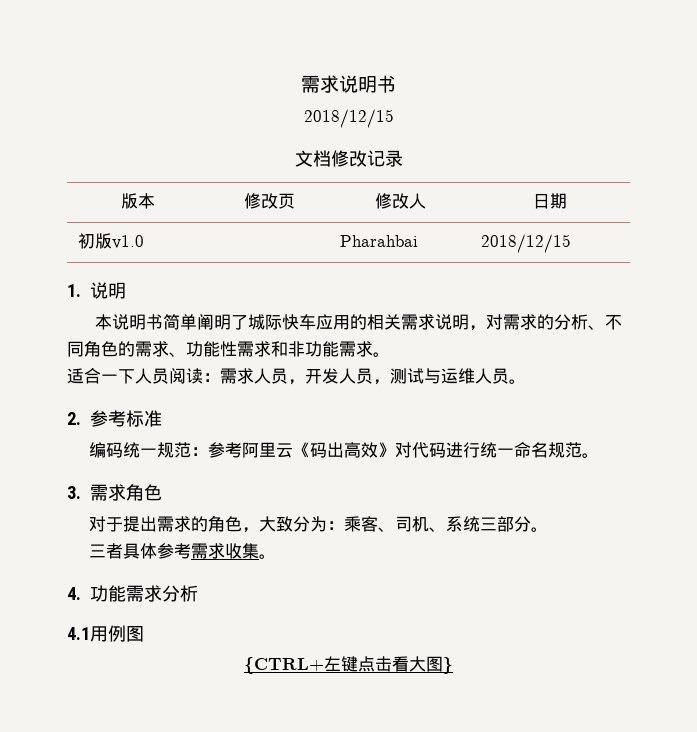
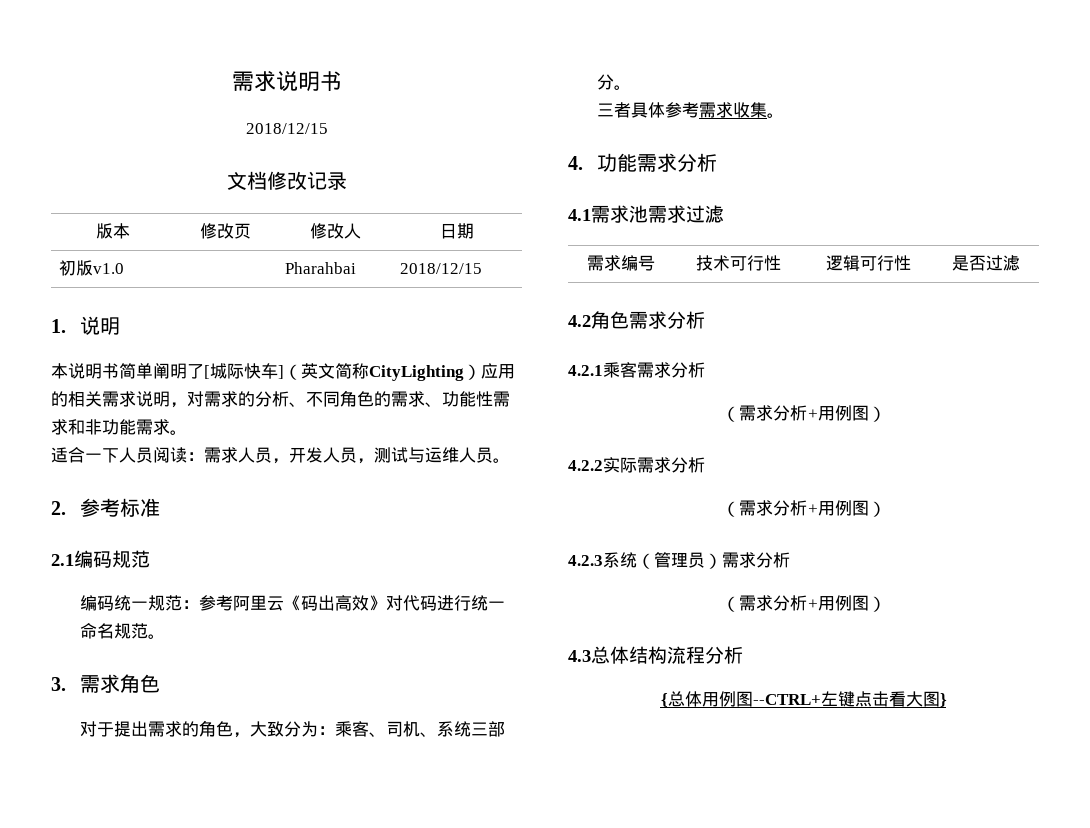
- 本说明书简单阐明了城际快车应用的相关需求说明，对需求的分析、不同角色的需求、功能性需求和非功能需求。
+ 本说明书简单阐明了[城际快车]（英文简称CityLighting）应用的相关需求说明，对需求的分析、不同角色的需求、功能性需求和非功能需求。
+ 2.1编码规范
- 4.1用例图
- {CTRL+左键点击看大图}
+ 4.1需求池需求过滤
+ 需求编号 | 技术可行性 | 逻辑可行性 | 是否过滤
+ 4.2角色需求分析
+ 4.2.1乘客需求分析
+ （需求分析+用例图）
+ 4.2.2实际需求分析
+ （需求分析+用例图）
+ 4.2.3系统（管理员）需求分析
+ （需求分析+用例图）
+ 4.3总体结构流程分析
+ {总体用例图--CTRL+左键点击看大图}

